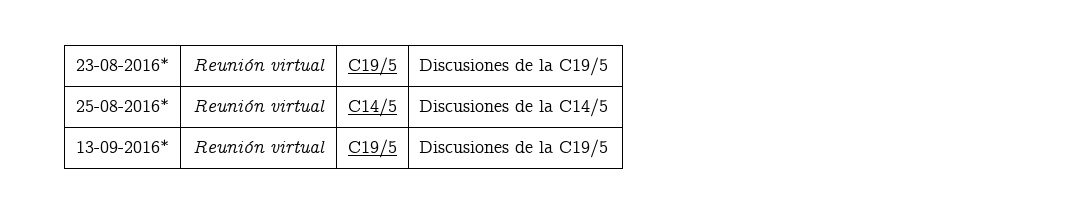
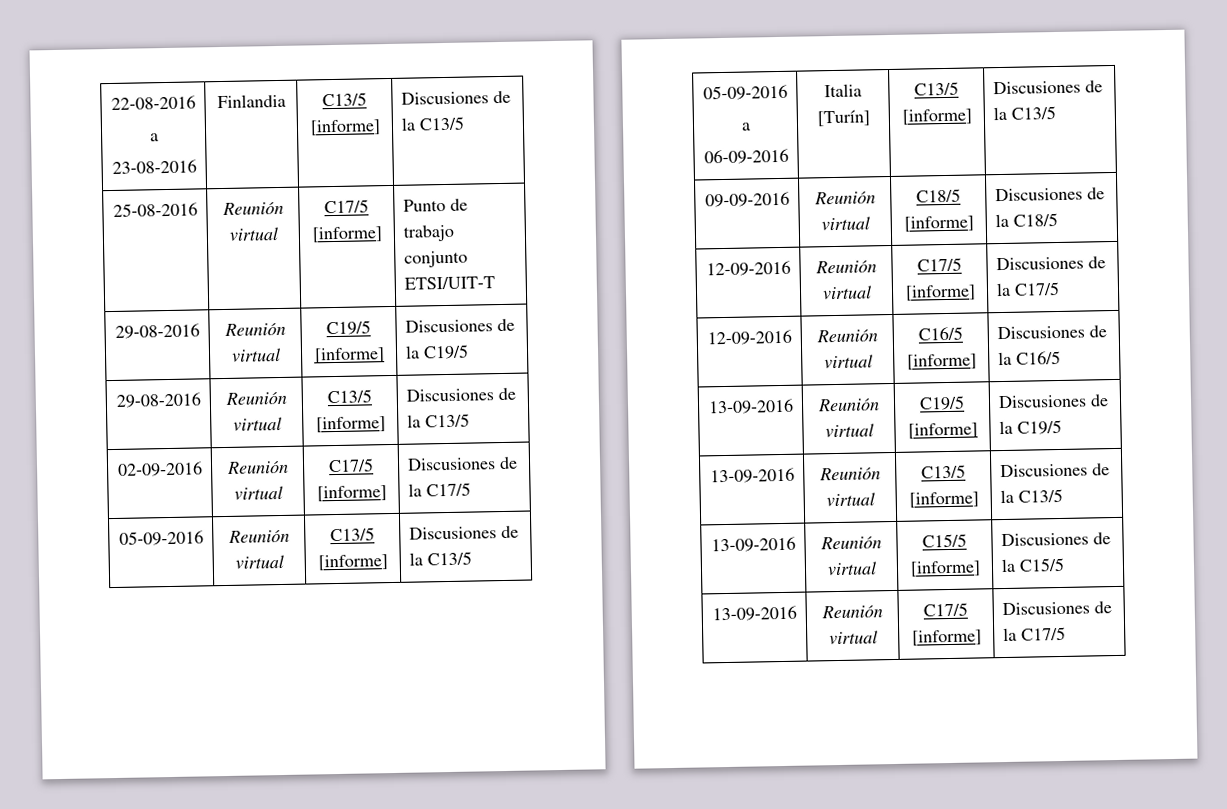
- 23-08-2016* | Reunión virtual | C19/5 | Discusiones de la C19/5
- 25-08-2016* | Reunión virtual | C14/5 | Discusiones de la C14/5
- 13-09-2016* | Reunión virtual | C19/5 | Discusiones de la C19/5
+ 22-08-2016
+ a
+ 23-08-2016 | Finlandia | C13/5 [informe] | Discusiones de la C13/5
+ 25-08-2016 | Reunión virtual | C17/5 [informe] | Punto de trabajo conjunto ETSI/UIT-T
+ 29-08-2016 | Reunión virtual | C19/5 [informe] | Discusiones de la C19/5
+ 29-08-2016 | Reunión virtual | C13/5 [informe] | Discusiones de la C13/5
+ 02-09-2016 | Reunión virtual | C17/5 [informe] | Discusiones de la C17/5
+ 05-09-2016 | Reunión virtual | C13/5 [informe] | Discusiones de la C13/5
+ 05-09-2016
+ a
+ 06-09-2016 | Italia [Turín] | C13/5 [informe] | Discusiones de la C13/5
+ 09-09-2016 | Reunión virtual | C18/5 [informe] | Discusiones de la C18/5
+ 12-09-2016 | Reunión virtual | C17/5 [informe] | Discusiones de la C17/5
+ 12-09-2016 | Reunión virtual | C16/5 [informe] | Discusiones de la C16/5
+ 13-09-2016 | Reunión virtual | C19/5 [informe] | Discusiones de la C19/5
+ 13-09-2016 | Reunión virtual | C13/5 [informe] | Discusiones de la C13/5
+ 13-09-2016 | Reunión virtual | C15/5 [informe] | Discusiones de la C15/5
+ 13-09-2016 | Reunión virtual | C17/5 [informe] | Discusiones de la C17/5

